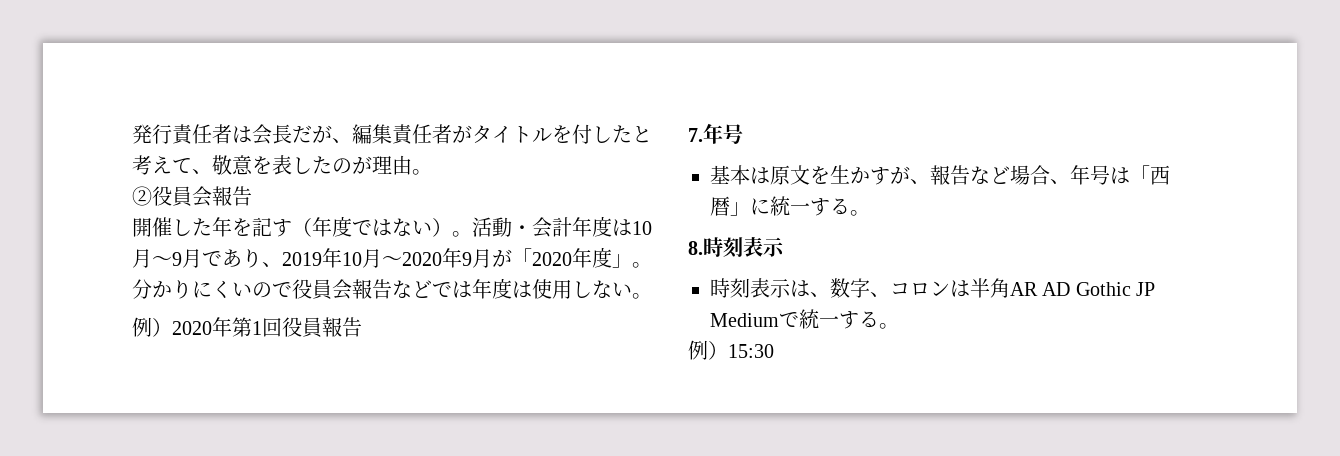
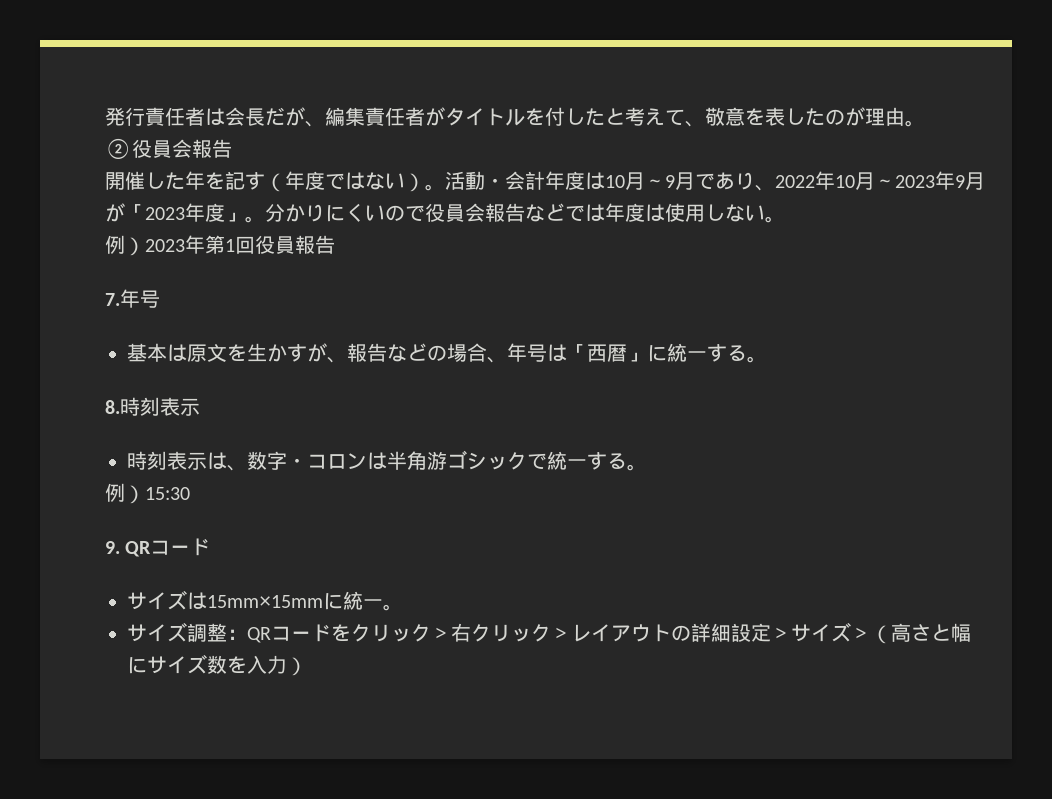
- 活動・会計年度は10月～9月であり、2019年10月～2020年9月が「2020年度」。
+ 活動・会計年度は10月～9月であり、2022年10月～2023年9月が「2023年度」。
- 例）2020年第1回役員報告
+ 例）2023年第1回役員報告
- 基本は原文を生かすが、報告など場合、年号は「西暦」に統一する。
+ 基本は原文を生かすが、報告などの場合、年号は「西暦」に統一する。
- 時刻表示は、数字、コロンは半角AR AD Gothic JP Mediumで統一する。
+ 時刻表示は、数字・コロンは半角游ゴシックで統一する。
+ 9. QRコード
+ サイズは15mm✕15mmに統一。
+ サイズ調整：QRコードをクリック＞右クリック＞レイアウトの詳細設定＞サイズ＞（高さと幅にサイズ数を入力）

